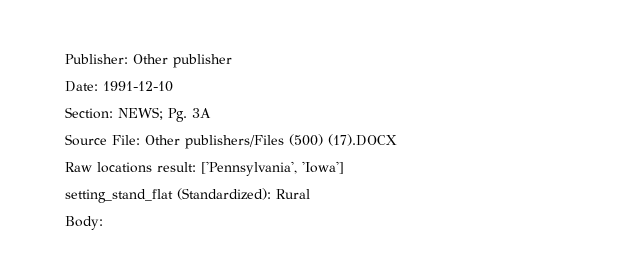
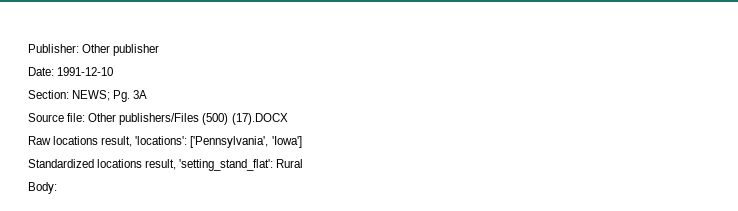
- Source File: Other publishers/Files (500) (17).DOCX
+ Source file: Other publishers/Files (500) (17).DOCX
- Raw locations result: ['Pennsylvania', 'Iowa']
+ Raw locations result, 'locations': ['Pennsylvania', 'Iowa']
- setting_stand_flat (Standardized): Rural
+ Standardized locations result, 'setting_stand_flat': Rural

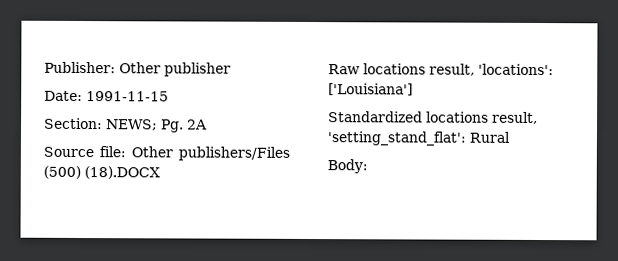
- Date: 1991-12-10
+ Date: 1991-11-15
- Section: NEWS; Pg. 3A
+ Section: NEWS; Pg. 2A
- Source file: Other publishers/Files (500) (17).DOCX
+ Source file: Other publishers/Files (500) (18).DOCX
- Raw locations result, 'locations': ['Pennsylvania', 'Iowa']
+ Raw locations result, 'locations': ['Louisiana']

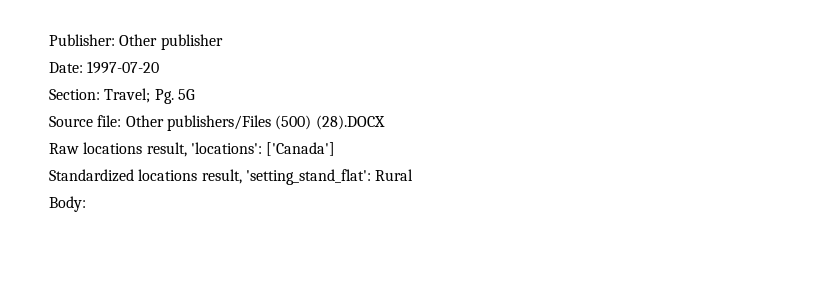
- Date: 1991-11-15
+ Date: 1997-07-20
- Section: NEWS; Pg. 2A
+ Section: Travel; Pg. 5G
- Source file: Other publishers/Files (500) (18).DOCX
+ Source file: Other publishers/Files (500) (28).DOCX
- Raw locations result, 'locations': ['Louisiana']
+ Raw locations result, 'locations': ['Canada']

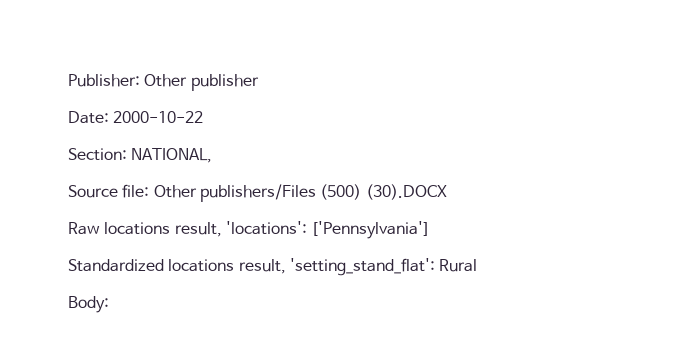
- Date: 1997-07-20
+ Date: 2000-10-22
- Section: Travel; Pg. 5G
+ Section: NATIONAL,
- Source file: Other publishers/Files (500) (28).DOCX
+ Source file: Other publishers/Files (500) (30).DOCX
- Raw locations result, 'locations': ['Canada']
+ Raw locations result, 'locations': ['Pennsylvania']

